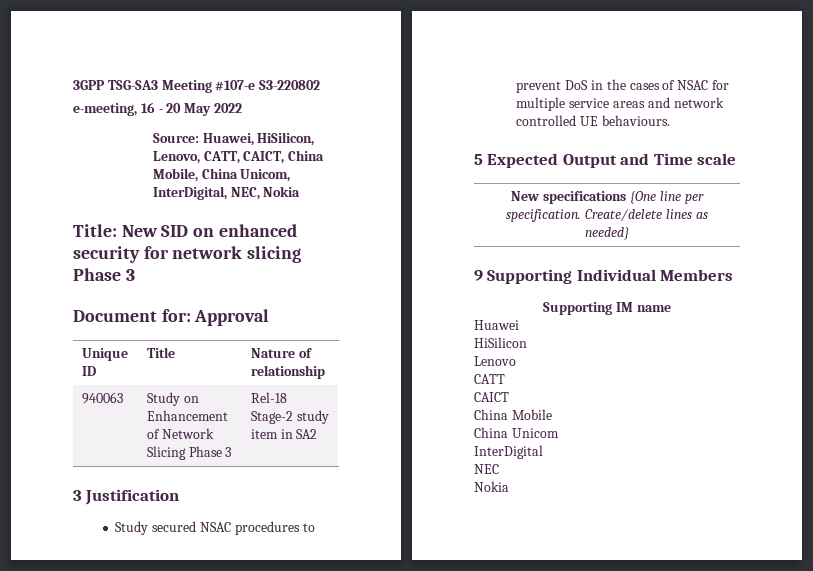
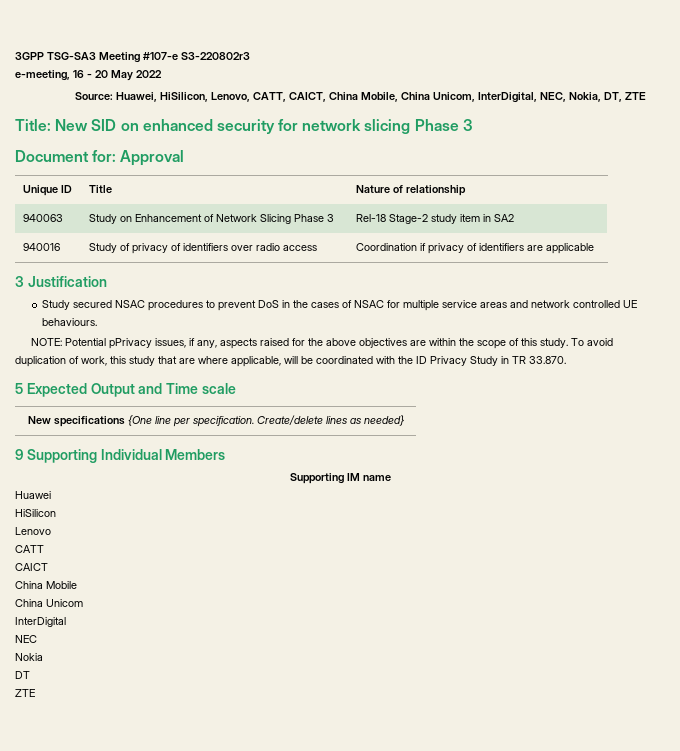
- 3GPP TSG-SA3 Meeting #107-e S3-220802
+ 3GPP TSG-SA3 Meeting #107-e S3-220802r3
- Source: Huawei, HiSilicon, Lenovo, CATT, CAICT, China Mobile, China Unicom, InterDigital, NEC, Nokia
+ Source: Huawei, HiSilicon, Lenovo, CATT, CAICT, China Mobile, China Unicom, InterDigital, NEC, Nokia, DT, ZTE
+ 940016 | Study of privacy of identifiers over radio access | Coordination if privacy of identifiers are applicable
+ NOTE: Potential pPrivacy issues, if any, aspects raised for the above objectives are within the scope of this study. To avoid duplication of work, this study that are where applicable, will be coordinated with the ID Privacy Study in TR 33.870.
+ DT
+ ZTE

